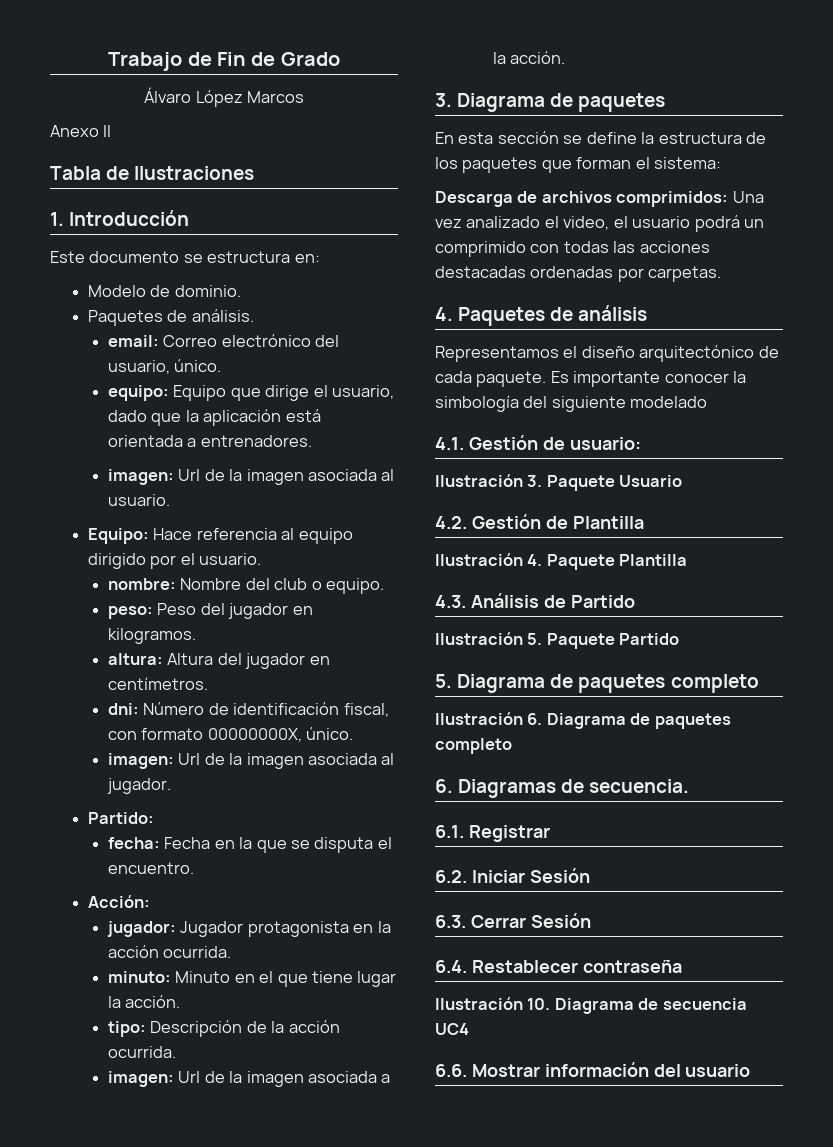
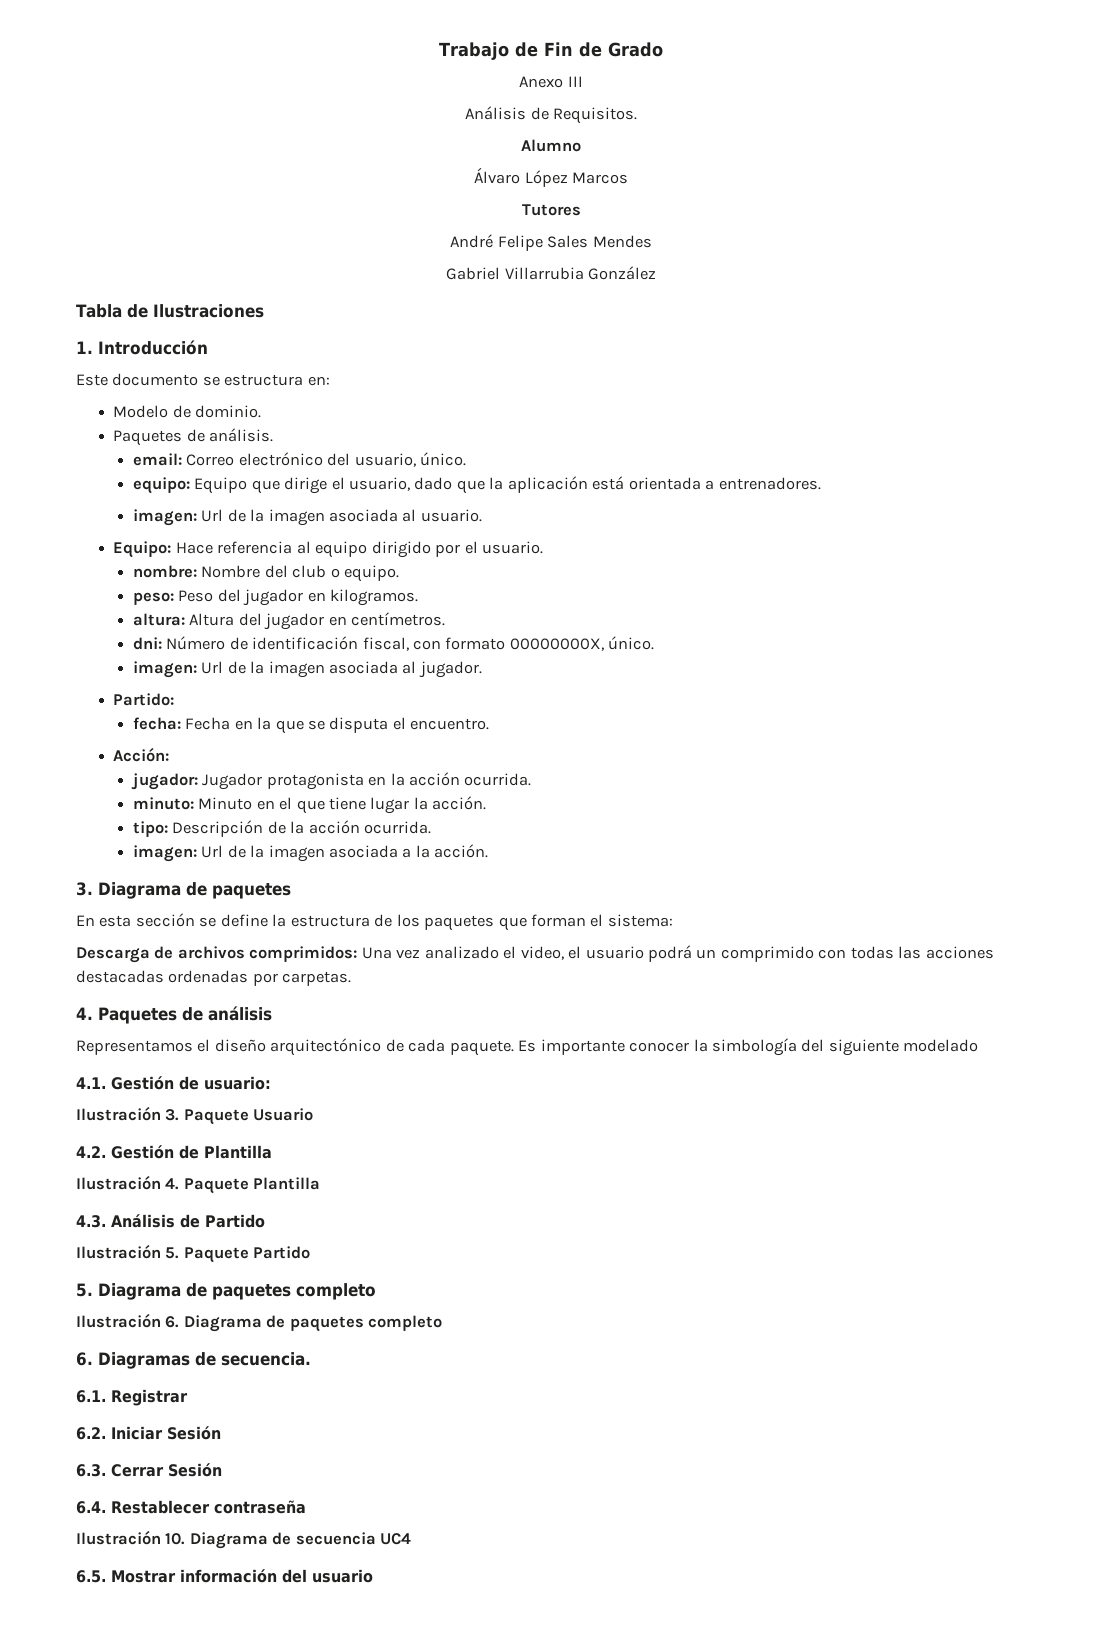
+ Anexo III
+ Análisis de Requisitos.
+ Alumno
  Álvaro López Marcos
- Anexo II
+ Tutores
+ André Felipe Sales Mendes
+ Gabriel Villarrubia González
- 6.6. Mostrar información del usuario
+ 6.5. Mostrar información del usuario

